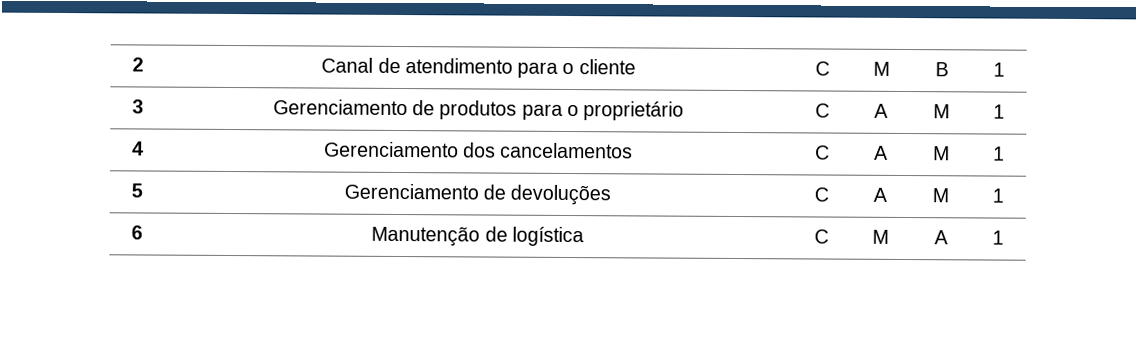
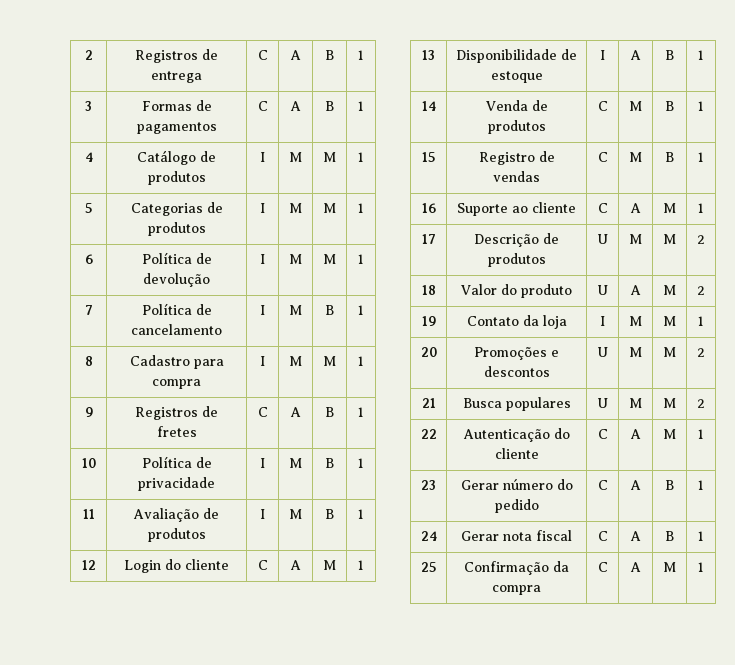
- 2 | Canal de atendimento para o cliente | C | M | B | 1
- 3 | Gerenciamento de produtos para o proprietário | C | A | M | 1
- 4 | Gerenciamento dos cancelamentos | C | A | M | 1
- 5 | Gerenciamento de devoluções | C | A | M | 1
- 6 | Manutenção de logística | C | M | A | 1
+ 2 | Registros de entrega | C | A | B | 1
+ 3 | Formas de pagamentos | C | A | B | 1
+ 4 | Catálogo de produtos | I | M | M | 1
+ 5 | Categorias de produtos | I | M | M | 1
+ 6 | Política de devolução | I | M | M | 1
+ 7 | Política de cancelamento | I | M | B | 1
+ 8 | Cadastro para compra | I | M | M | 1
+ 9 | Registros de fretes | C | A | B | 1
+ 10 | Política de privacidade | I | M | B | 1
+ 11 | Avaliação de produtos | I | M | B | 1
+ 12 | Login do cliente | C | A | M | 1
+ 13 | Disponibilidade de estoque | I | A | B | 1
+ 14 | Venda de produtos | C | M | B | 1
+ 15 | Registro de vendas | C | M | B | 1
+ 16 | Suporte ao cliente | C | A | M | 1
+ 17 | Descrição de produtos | U | M | M | 2
+ 18 | Valor do produto | U | A | M | 2
+ 19 | Contato da loja | I | M | M | 1
+ 20 | Promoções e descontos | U | M | M | 2
+ 21 | Busca populares | U | M | M | 2
+ 22 | Autenticação do cliente | C | A | M | 1
+ 23 | Gerar número do pedido | C | A | B | 1
+ 24 | Gerar nota fiscal | C | A | B | 1
+ 25 | Confirmação da compra | C | A | M | 1

